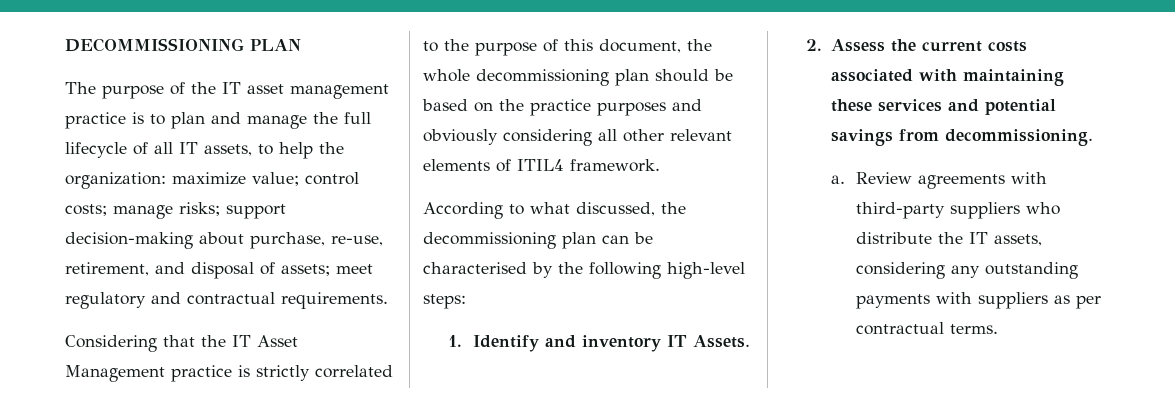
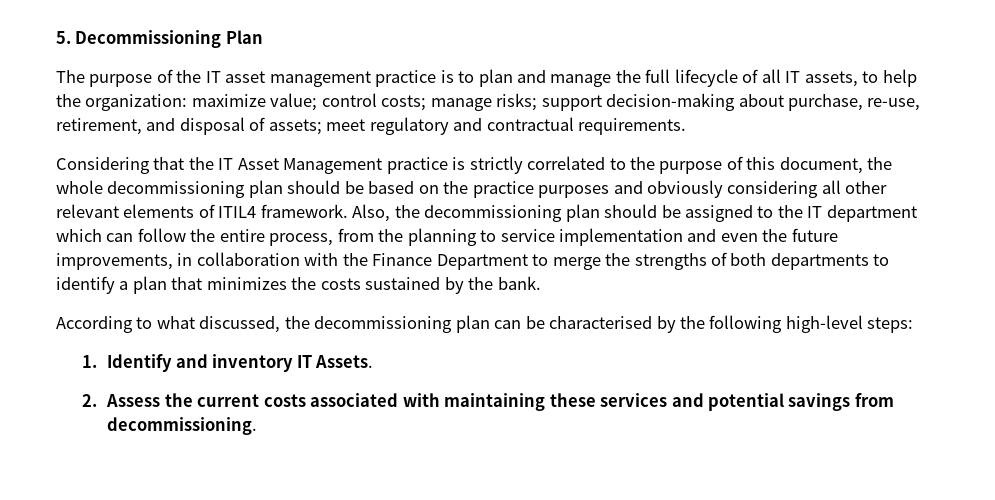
- DECOMMISSIONING PLAN
+ 5. Decommissioning Plan
+ Also, the decommissioning plan should be assigned to the IT department which can follow the entire process, from the planning to service implementation and even the future improvements, in collaboration with the Finance Department to merge the strengths of both departments to identify a plan that minimizes the costs sustained by the bank.
- a. Review agreements with third-party suppliers who distribute the IT assets, considering any outstanding payments with suppliers as per contractual terms.

